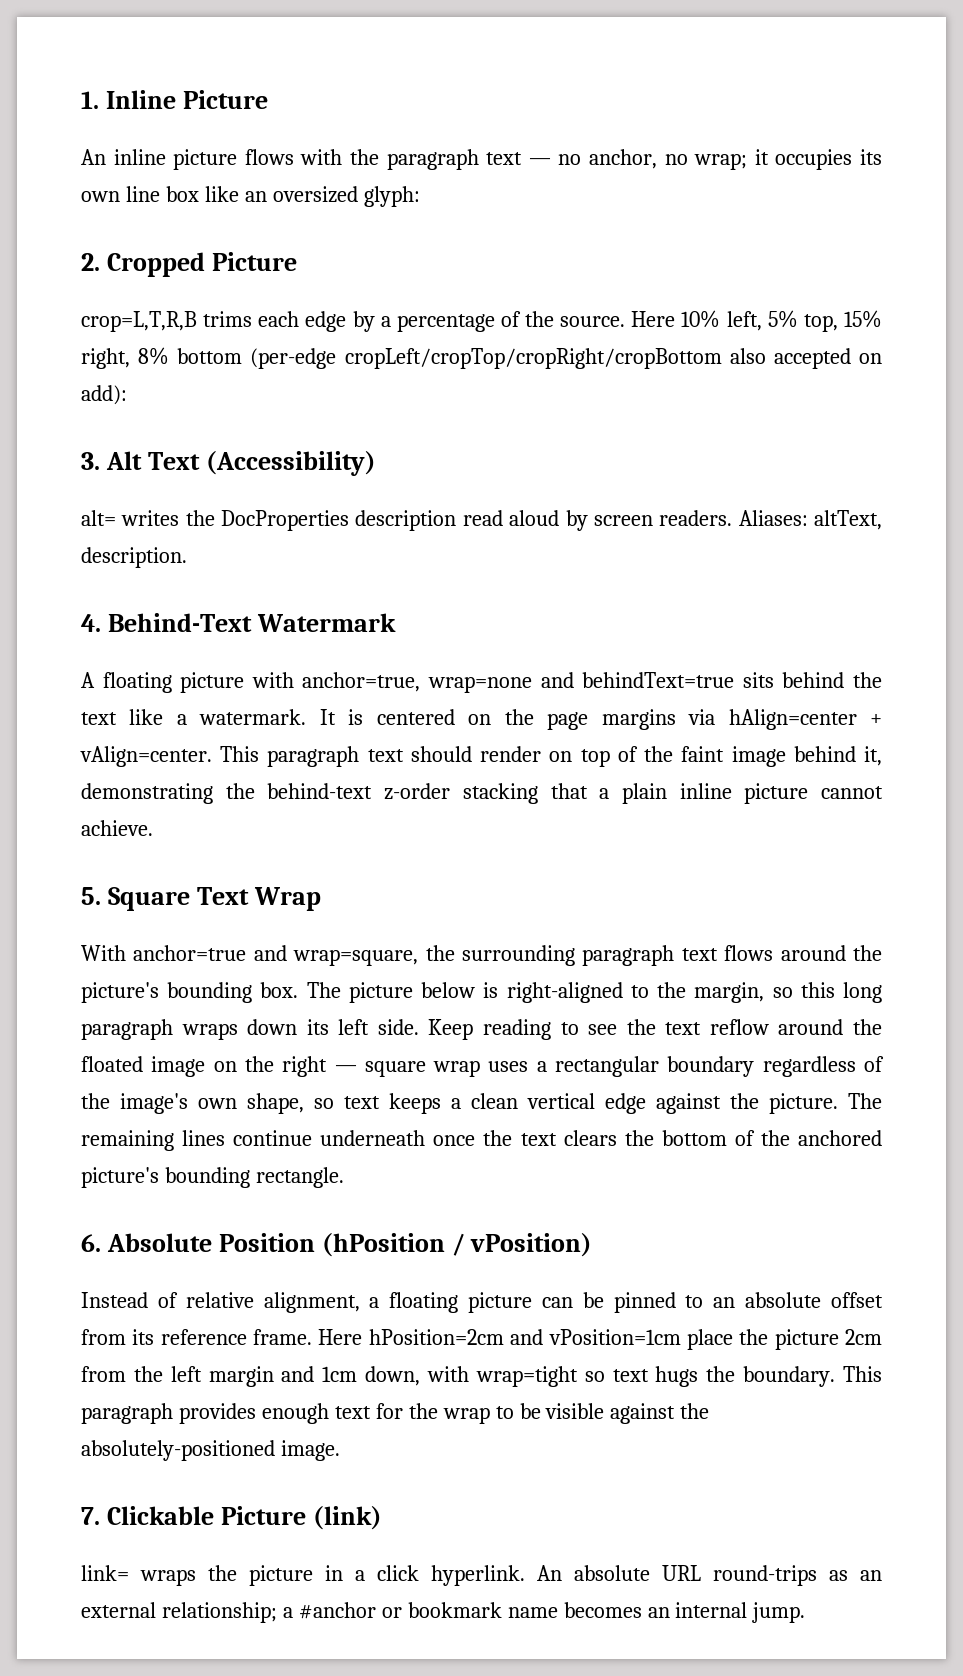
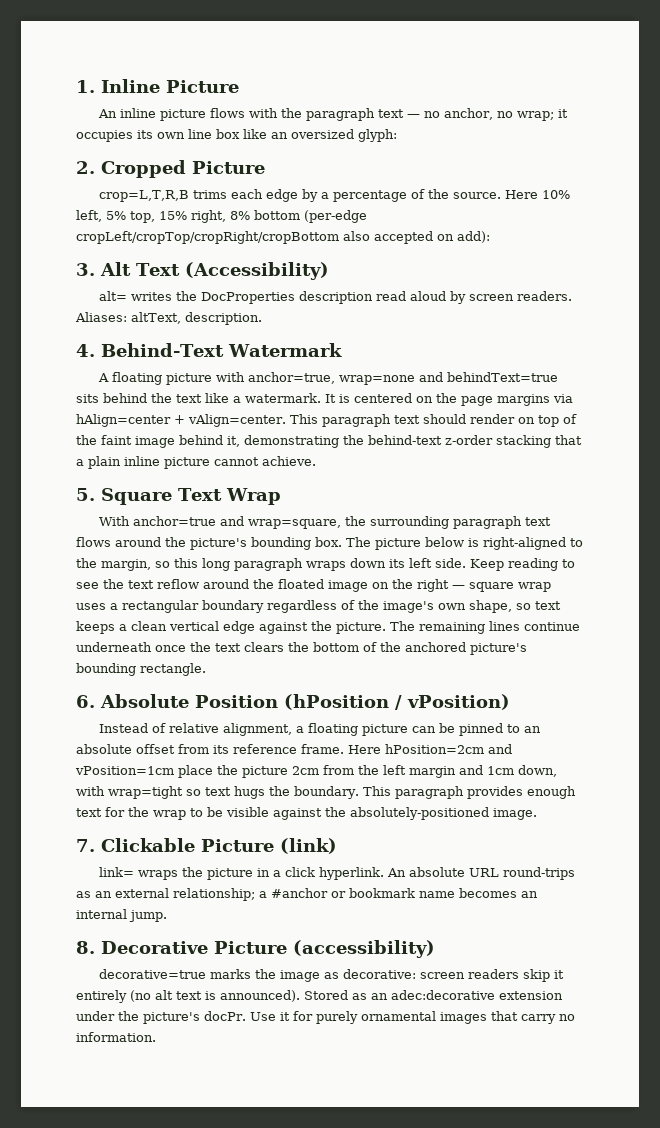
+ 8. Decorative Picture (accessibility)
+ decorative=true marks the image as decorative: screen readers skip it entirely (no alt text is announced). Stored as an adec:decorative extension under the picture's docPr. Use it for purely ornamental images that carry no information.

